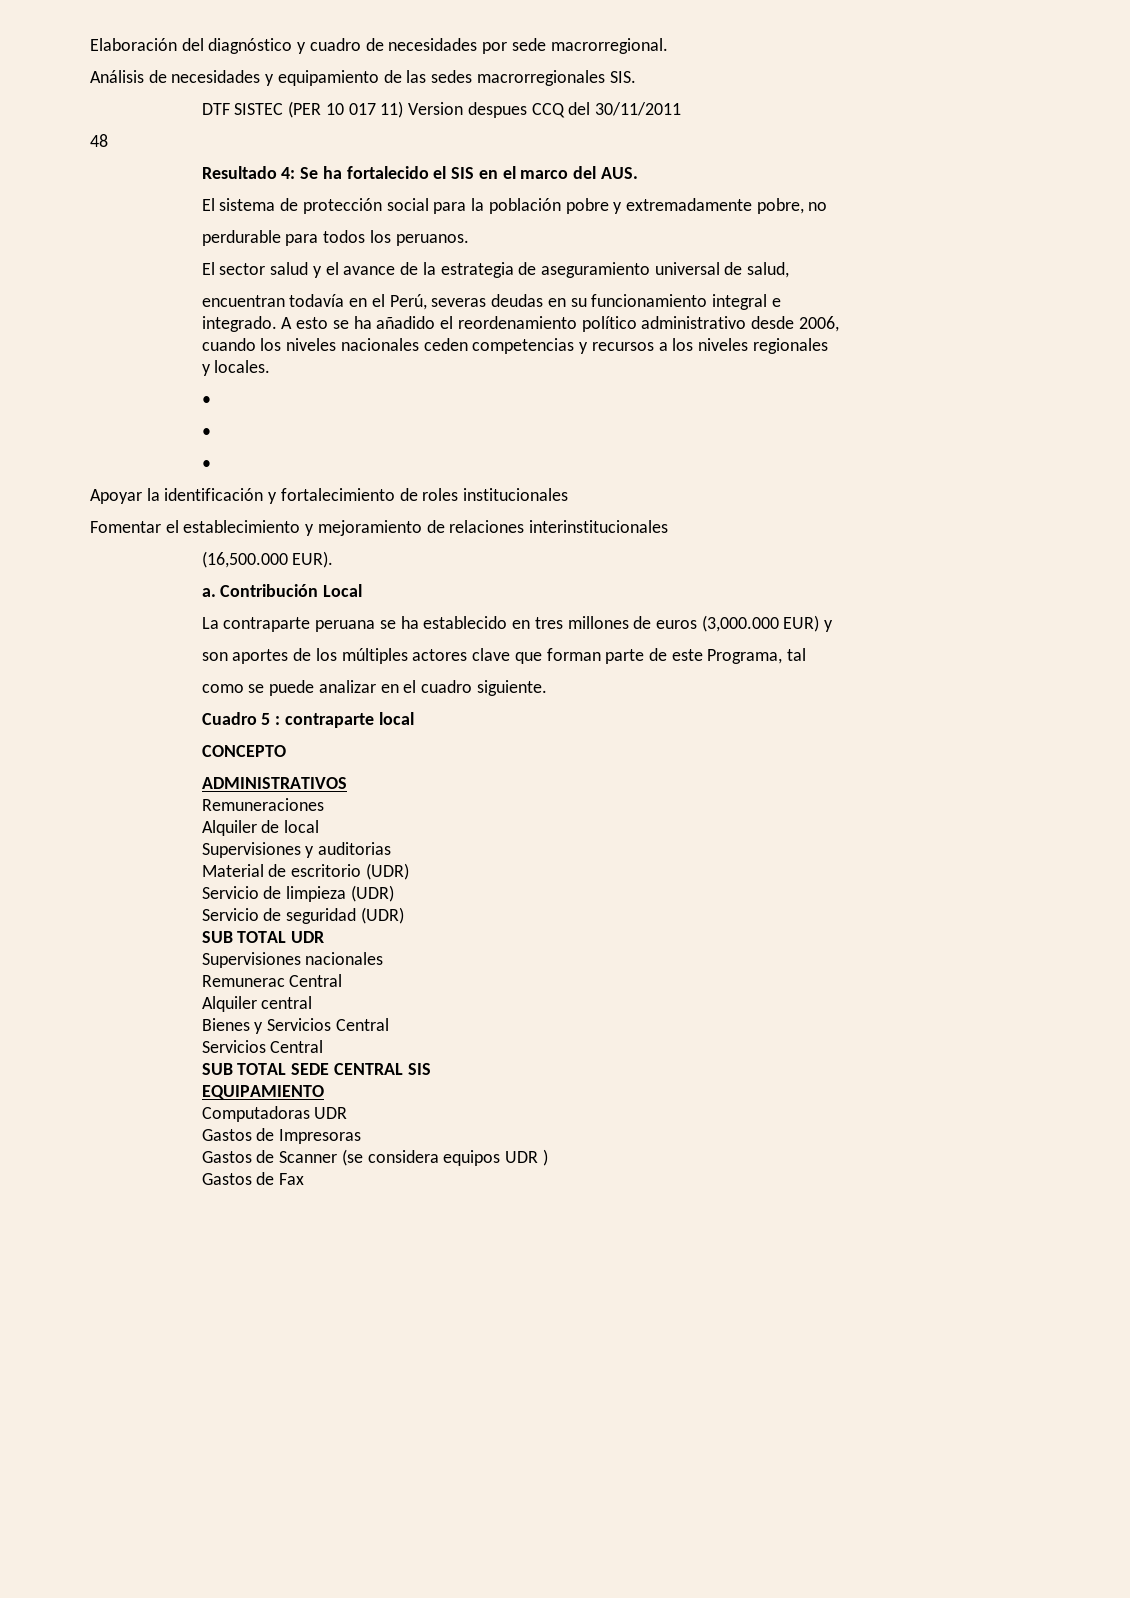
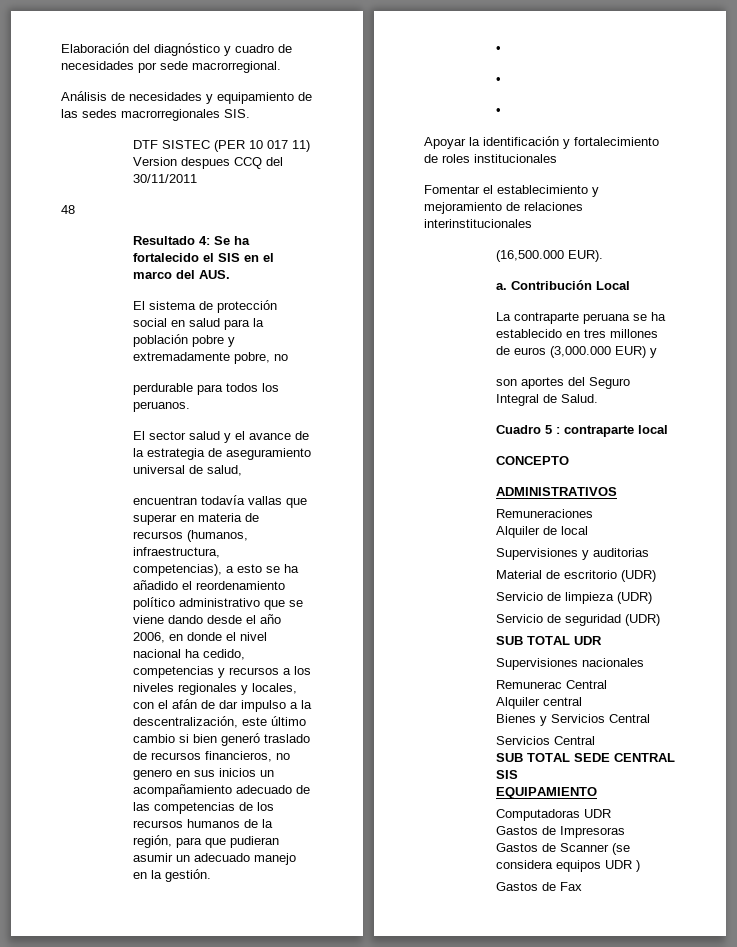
- El sistema de protección social para la población pobre y extremadamente pobre, no
+ El sistema de protección social en salud para la población pobre y extremadamente pobre, no
- encuentran todavía en el Perú, severas deudas en su funcionamiento integral e
- integrado. A esto se ha añadido el reordenamiento político administrativo desde 2006,
- cuando los niveles nacionales ceden competencias y recursos a los niveles regionales
- y locales.
+ encuentran todavía vallas que superar en materia de recursos (humanos, infraestructura, competencias), a esto se ha añadido el reordenamiento político administrativo que se viene dando desde el año 2006, en donde el nivel nacional ha cedido, competencias y recursos a los niveles regionales y locales, con el afán de dar impulso a la descentralización, este último cambio si bien generó traslado de recursos financieros, no genero en sus inicios un acompañamiento adecuado de las competencias de los recursos humanos de la región, para que pudieran asumir un adecuado manejo en la gestión.
- son aportes de los múltiples actores clave que forman parte de este Programa, tal
- como se puede analizar en el cuadro siguiente.
+ son aportes del Seguro Integral de Salud.

